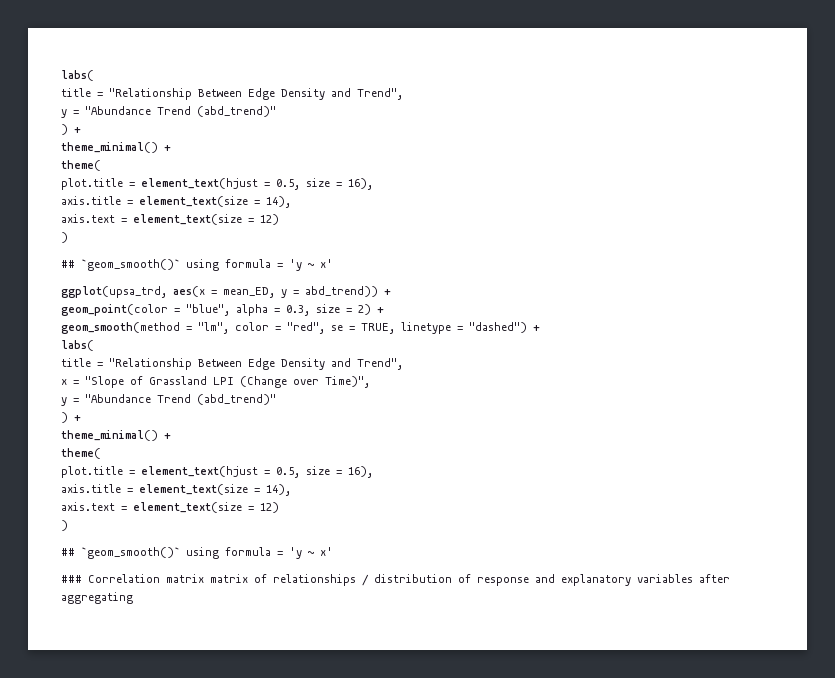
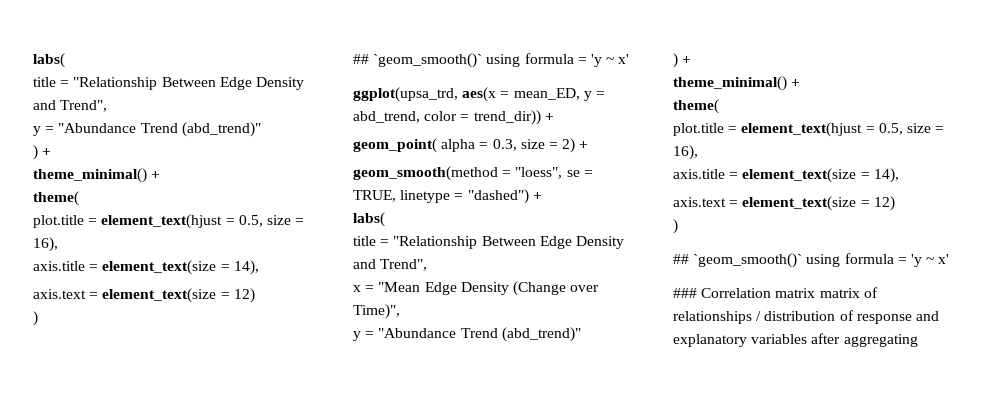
- ggplot(upsa_trd, aes(x = mean_ED, y = abd_trend)) +
- geom_point(color = "blue", alpha = 0.3, size = 2) +
+ ggplot(upsa_trd, aes(x = mean_ED, y = abd_trend, color = trend_dir)) +
+ geom_point( alpha = 0.3, size = 2) +
- geom_smooth(method = "lm", color = "red", se = TRUE, linetype = "dashed") +
+ geom_smooth(method = "loess", se = TRUE, linetype = "dashed") +
- x = "Slope of Grassland LPI (Change over Time)",
+ x = "Mean Edge Density (Change over Time)",

